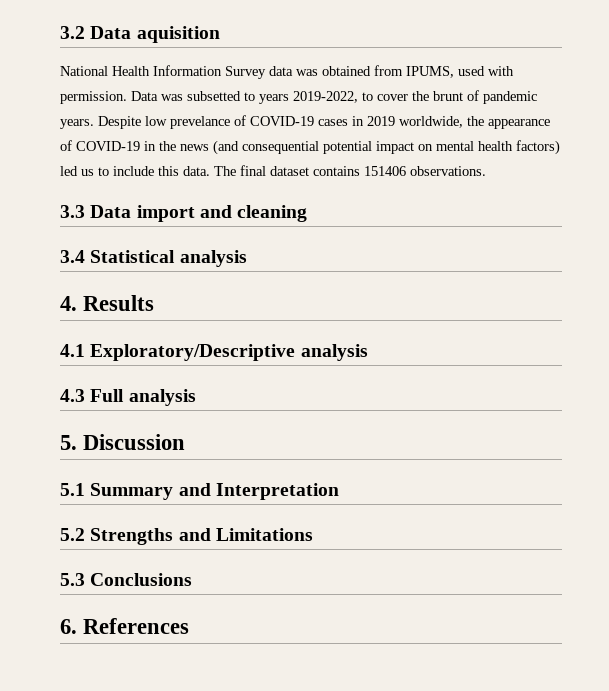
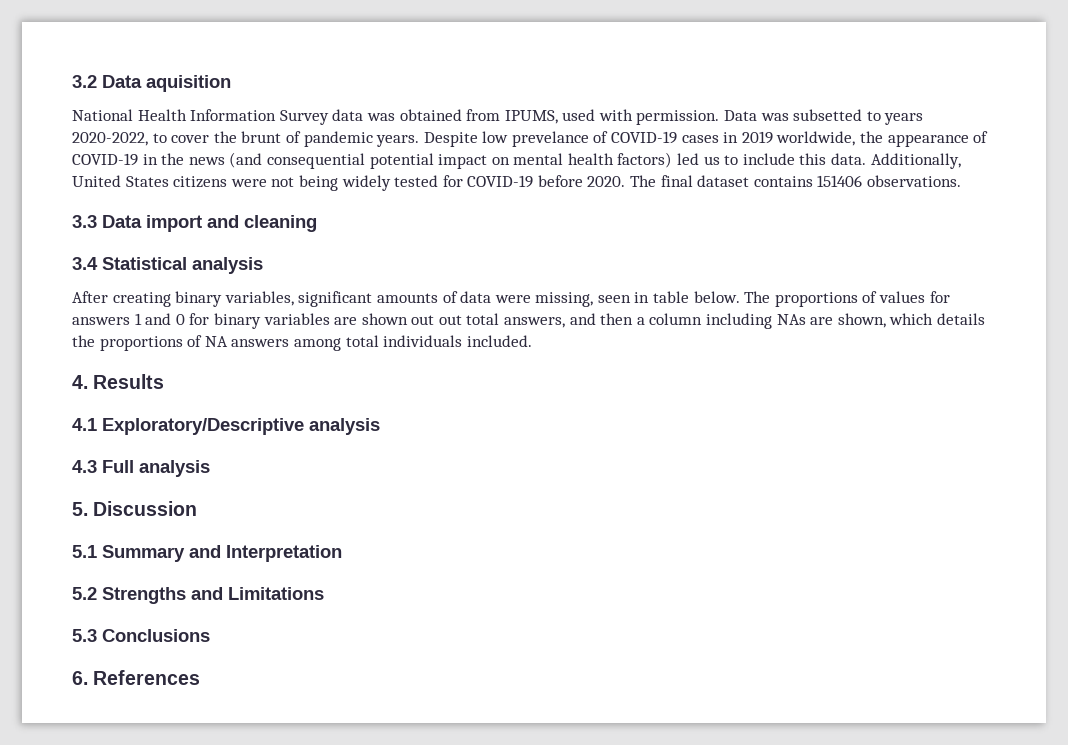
- Data was subsetted to years 2019-2022, to cover the brunt of pandemic years.
+ Data was subsetted to years 2020-2022, to cover the brunt of pandemic years.
+ Additionally, United States citizens were not being widely tested for COVID-19 before 2020.
+ After creating binary variables, significant amounts of data were missing, seen in table below. The proportions of values for answers 1 and 0 for binary variables are shown out out total answers, and then a column including NAs are shown, which details the proportions of NA answers among total individuals included.

